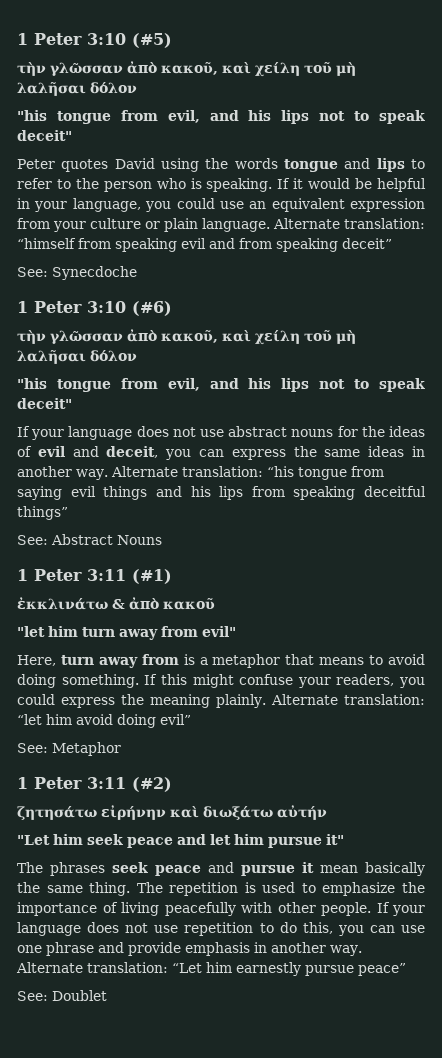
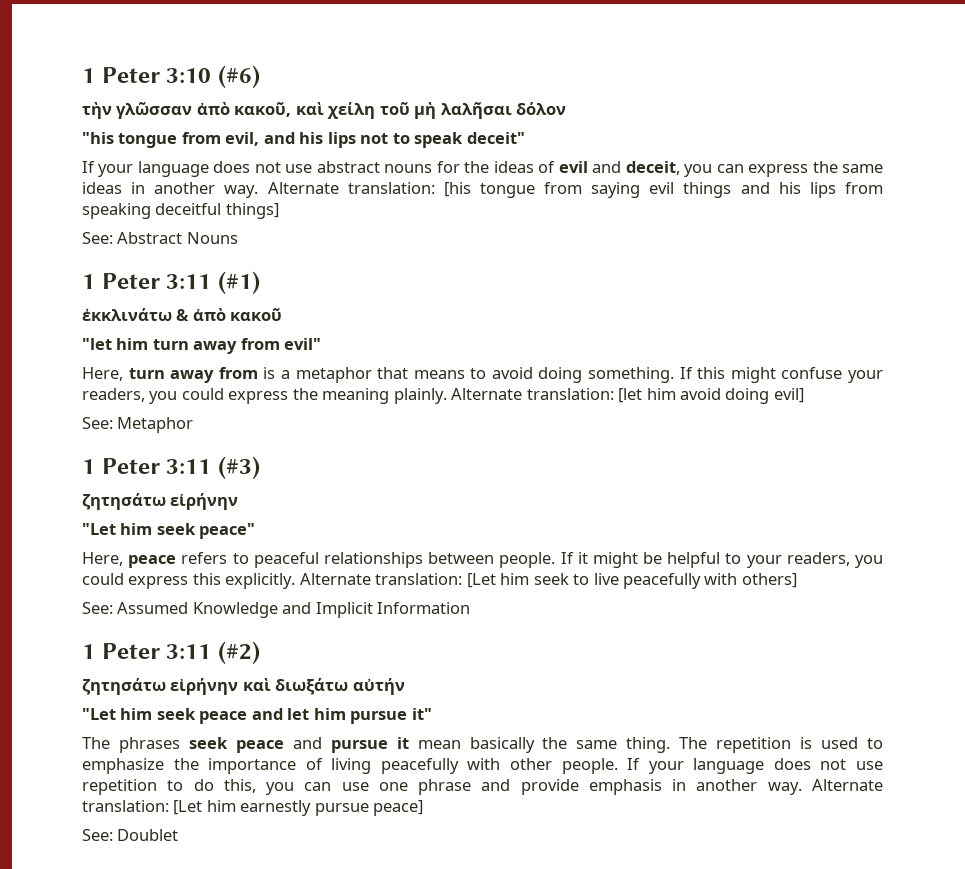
- 1 Peter 3:10 (#5)
- τὴν γλῶσσαν ἀπὸ κακοῦ, καὶ χείλη τοῦ μὴ λαλῆσαι δόλον
- "his tongue from evil, and his lips not to speak deceit"
- Peter quotes David using the words tongue and lips to refer to the person who is speaking. If it would be helpful in your language, you could use an equivalent expression from your culture or plain language. Alternate translation: “himself from speaking evil and from speaking deceit”
- See: Synecdoche
- Alternate translation: “his tongue from saying evil things and his lips from speaking deceitful things”
+ Alternate translation: [his tongue from saying evil things and his lips from speaking deceitful things]
- Alternate translation: “let him avoid doing evil”
+ Alternate translation: [let him avoid doing evil]
+ 1 Peter 3:11 (#3)
+ ζητησάτω εἰρήνην
+ "Let him seek peace"
+ Here, peace refers to peaceful relationships between people. If it might be helpful to your readers, you could express this explicitly. Alternate translation: [Let him seek to live peacefully with others]
+ See: Assumed Knowledge and Implicit Information
- Alternate translation: “Let him earnestly pursue peace”
+ Alternate translation: [Let him earnestly pursue peace]

